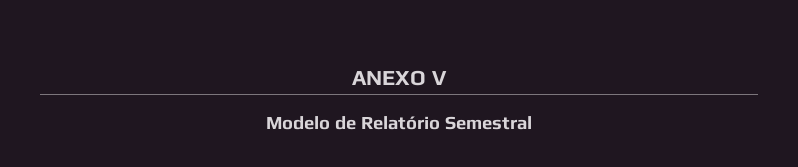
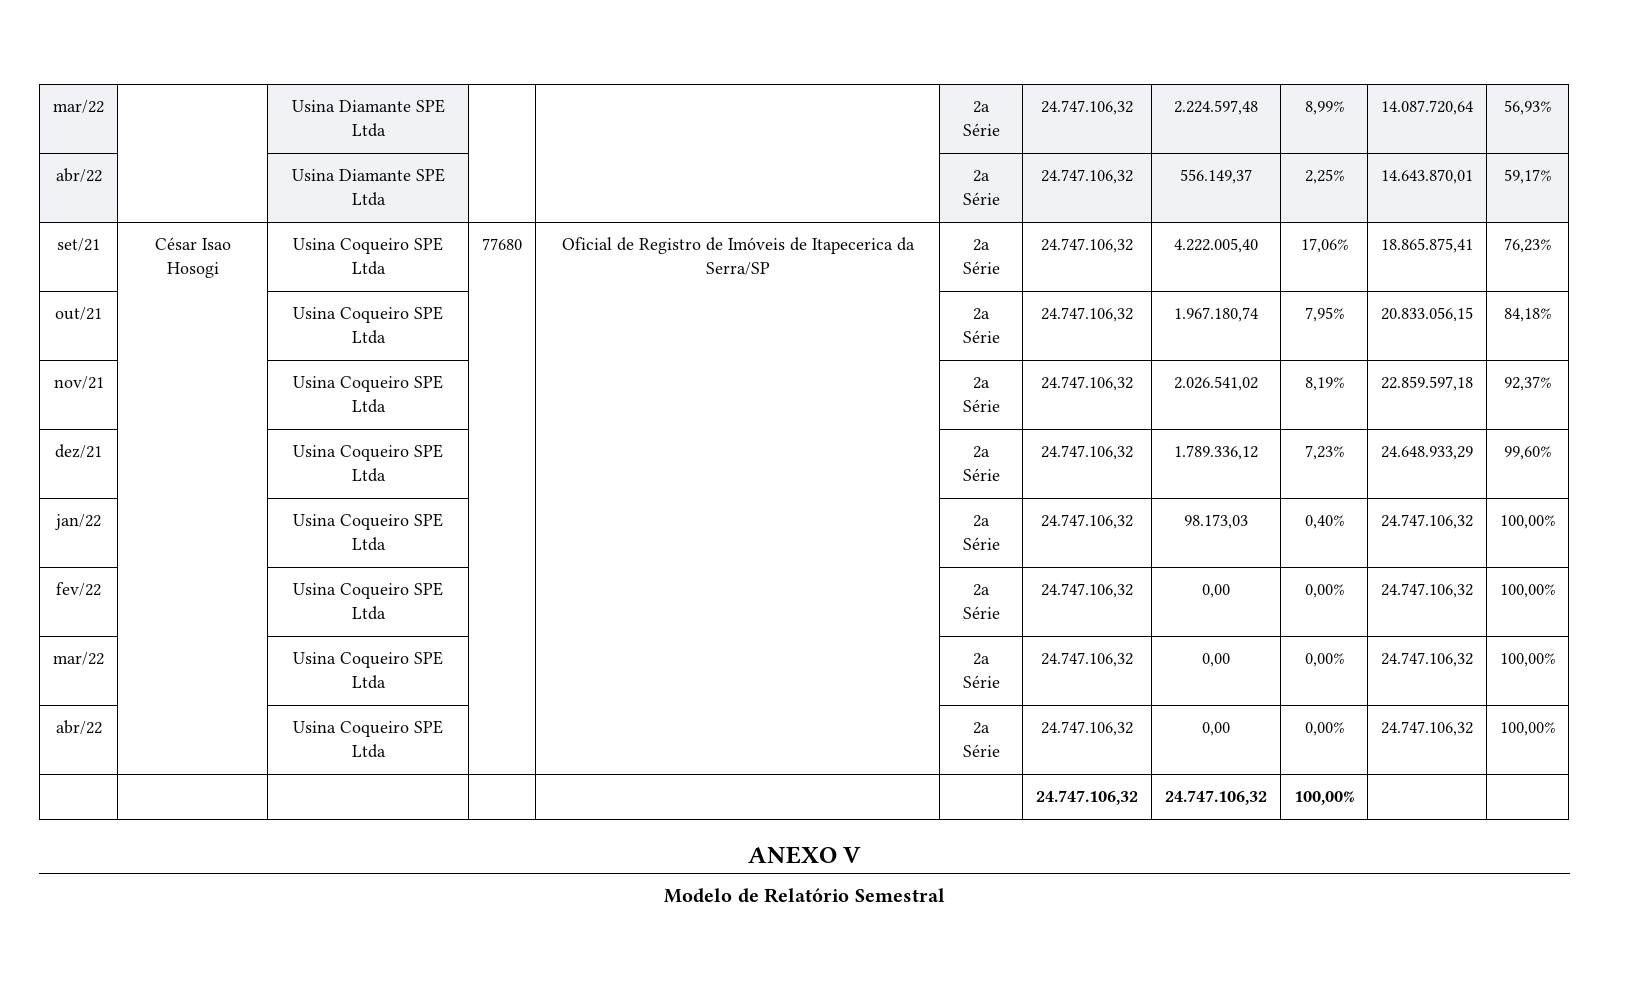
+ mar/22 | | Usina Diamante SPE Ltda | | | 2a Série | 24.747.106,32 | 2.224.597,48 | 8,99% | 14.087.720,64 | 56,93%
+ abr/22 | | Usina Diamante SPE Ltda | | | 2a Série | 24.747.106,32 | 556.149,37 | 2,25% | 14.643.870,01 | 59,17%
+ set/21 | César Isao Hosogi | Usina Coqueiro SPE Ltda | 77680 | Oficial de Registro de Imóveis de Itapecerica da Serra/SP | 2a Série | 24.747.106,32 | 4.222.005,40 | 17,06% | 18.865.875,41 | 76,23%
+ out/21 | | Usina Coqueiro SPE Ltda | | | 2a Série | 24.747.106,32 | 1.967.180,74 | 7,95% | 20.833.056,15 | 84,18%
+ nov/21 | | Usina Coqueiro SPE Ltda | | | 2a Série | 24.747.106,32 | 2.026.541,02 | 8,19% | 22.859.597,18 | 92,37%
+ dez/21 | | Usina Coqueiro SPE Ltda | | | 2a Série | 24.747.106,32 | 1.789.336,12 | 7,23% | 24.648.933,29 | 99,60%
+ jan/22 | | Usina Coqueiro SPE Ltda | | | 2a Série | 24.747.106,32 | 98.173,03 | 0,40% | 24.747.106,32 | 100,00%
+ fev/22 | | Usina Coqueiro SPE Ltda | | | 2a Série | 24.747.106,32 | 0,00 | 0,00% | 24.747.106,32 | 100,00%
+ mar/22 | | Usina Coqueiro SPE Ltda | | | 2a Série | 24.747.106,32 | 0,00 | 0,00% | 24.747.106,32 | 100,00%
+ abr/22 | | Usina Coqueiro SPE Ltda | | | 2a Série | 24.747.106,32 | 0,00 | 0,00% | 24.747.106,32 | 100,00%
+ | | | | | | 24.747.106,32 | 24.747.106,32 | 100,00% | |

